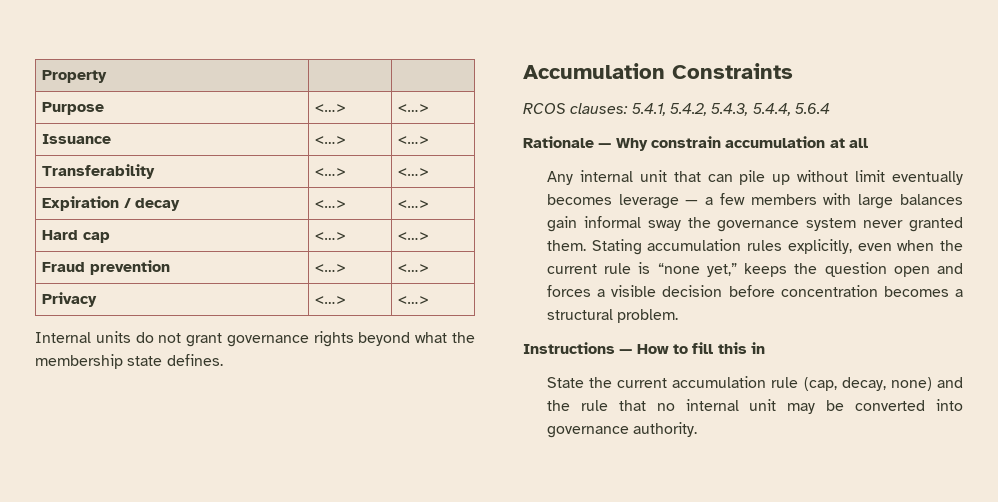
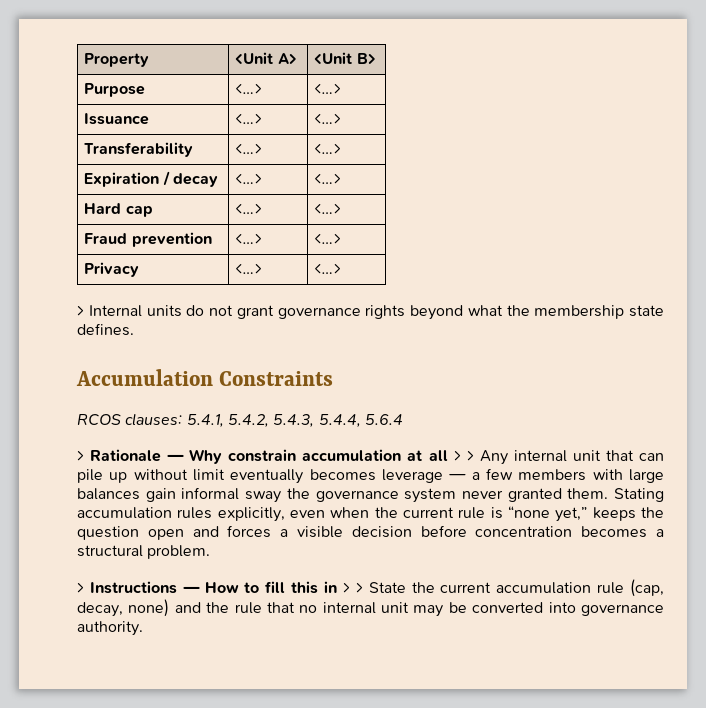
- Property | |
+ Property | <Unit A> | <Unit B>
- Internal units do not grant governance rights beyond what the membership state defines.
+ > Internal units do not grant governance rights beyond what the membership state defines.
- Rationale — Why constrain accumulation at all
- Any internal unit that can pile up without limit eventually becomes leverage — a few members with large balances gain informal sway the governance system never granted them.
+ > Rationale — Why constrain accumulation at all > > Any internal unit that can pile up without limit eventually becomes leverage — a few members with large balances gain informal sway the governance system never granted them.
- Instructions — How to fill this in
- State the current accumulation rule (cap, decay, none) and the rule that no internal unit may be converted into governance authority.
+ > Instructions — How to fill this in > > State the current accumulation rule (cap, decay, none) and the rule that no internal unit may be converted into governance authority.

